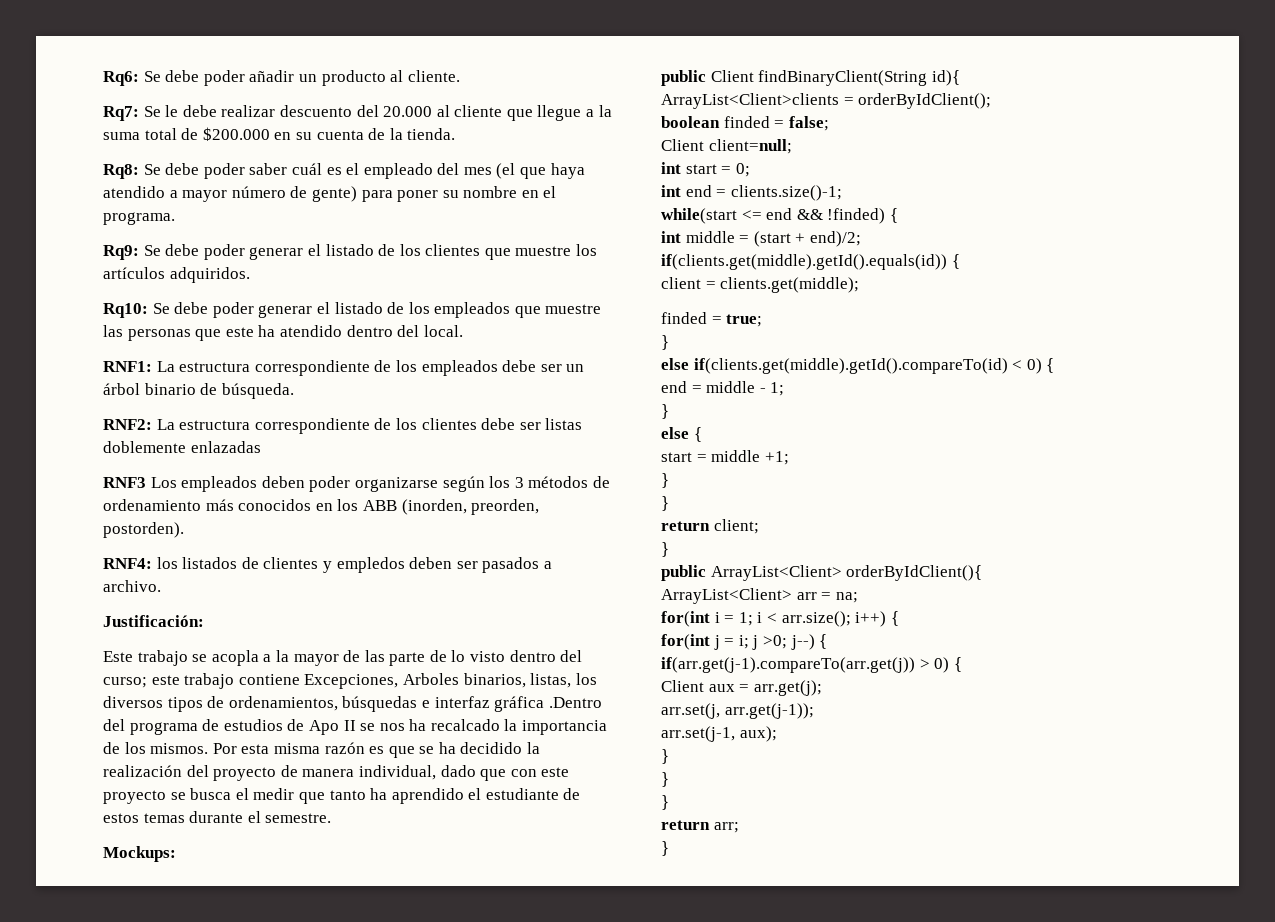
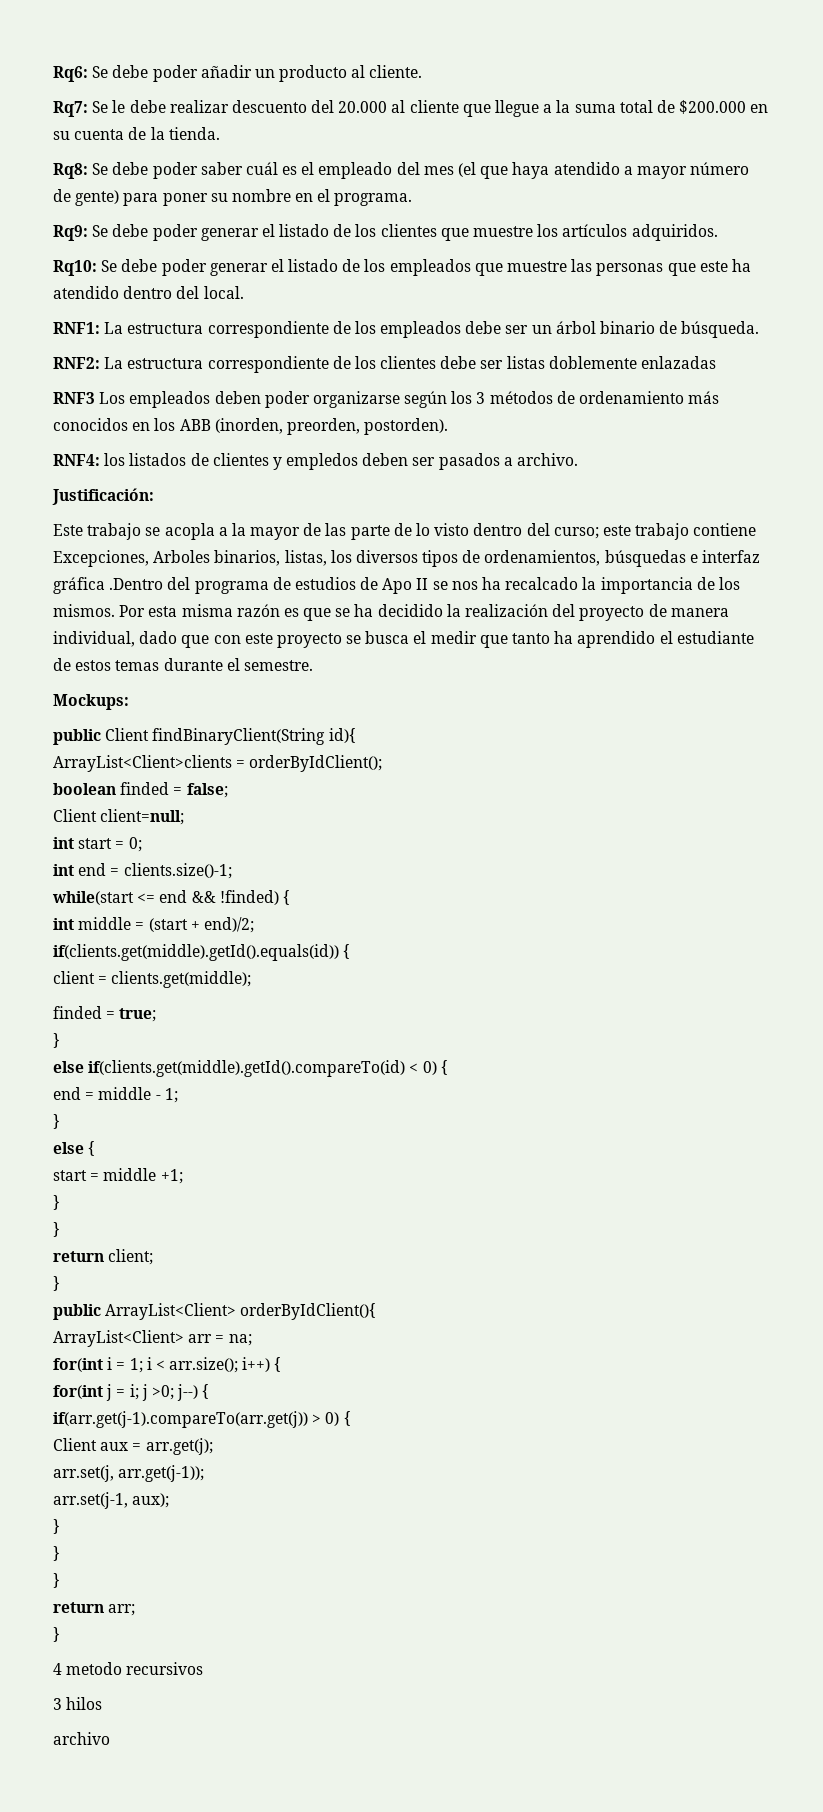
+ 4 metodo recursivos
+ 3 hilos
+ archivo

